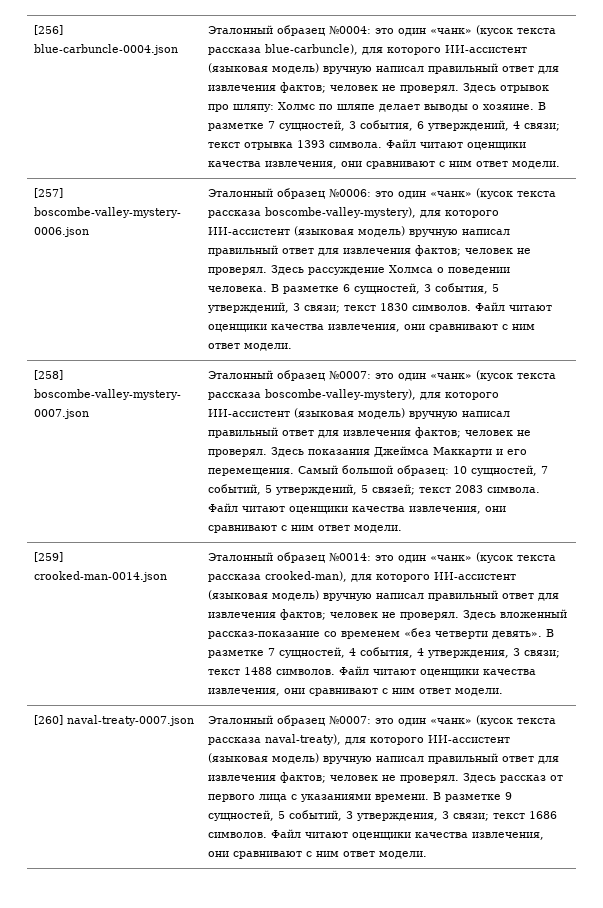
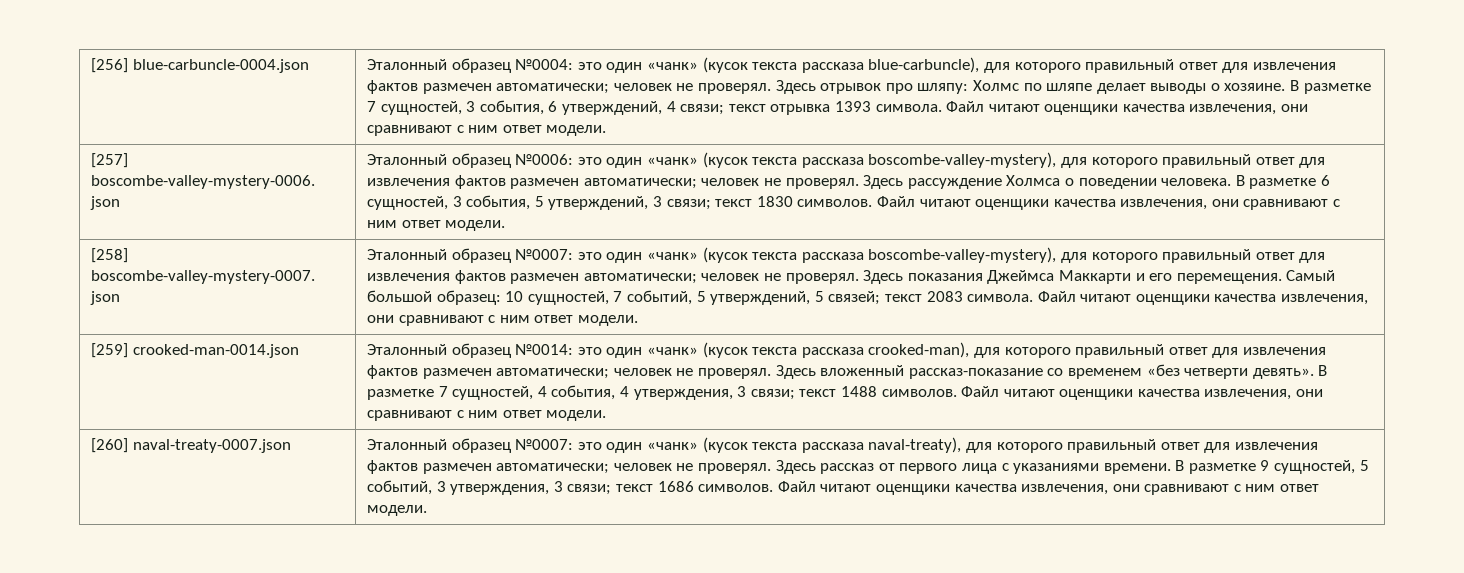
- Эталонный образец №0004: это один «чанк» (кусок текста рассказа blue-carbuncle), для которого ИИ-ассистент (языковая модель) вручную написал правильный ответ для извлечения фактов; человек не проверял.
+ Эталонный образец №0004: это один «чанк» (кусок текста рассказа blue-carbuncle), для которого правильный ответ для извлечения фактов размечен автоматически; человек не проверял.
- Эталонный образец №0006: это один «чанк» (кусок текста рассказа boscombe-valley-mystery), для которого ИИ-ассистент (языковая модель) вручную написал правильный ответ для извлечения фактов; человек не проверял.
+ Эталонный образец №0006: это один «чанк» (кусок текста рассказа boscombe-valley-mystery), для которого правильный ответ для извлечения фактов размечен автоматически; человек не проверял.
- Эталонный образец №0007: это один «чанк» (кусок текста рассказа boscombe-valley-mystery), для которого ИИ-ассистент (языковая модель) вручную написал правильный ответ для извлечения фактов; человек не проверял.
+ Эталонный образец №0007: это один «чанк» (кусок текста рассказа boscombe-valley-mystery), для которого правильный ответ для извлечения фактов размечен автоматически; человек не проверял.
- Эталонный образец №0014: это один «чанк» (кусок текста рассказа crooked-man), для которого ИИ-ассистент (языковая модель) вручную написал правильный ответ для извлечения фактов; человек не проверял.
+ Эталонный образец №0014: это один «чанк» (кусок текста рассказа crooked-man), для которого правильный ответ для извлечения фактов размечен автоматически; человек не проверял.
- Эталонный образец №0007: это один «чанк» (кусок текста рассказа naval-treaty), для которого ИИ-ассистент (языковая модель) вручную написал правильный ответ для извлечения фактов; человек не проверял.
+ Эталонный образец №0007: это один «чанк» (кусок текста рассказа naval-treaty), для которого правильный ответ для извлечения фактов размечен автоматически; человек не проверял.

